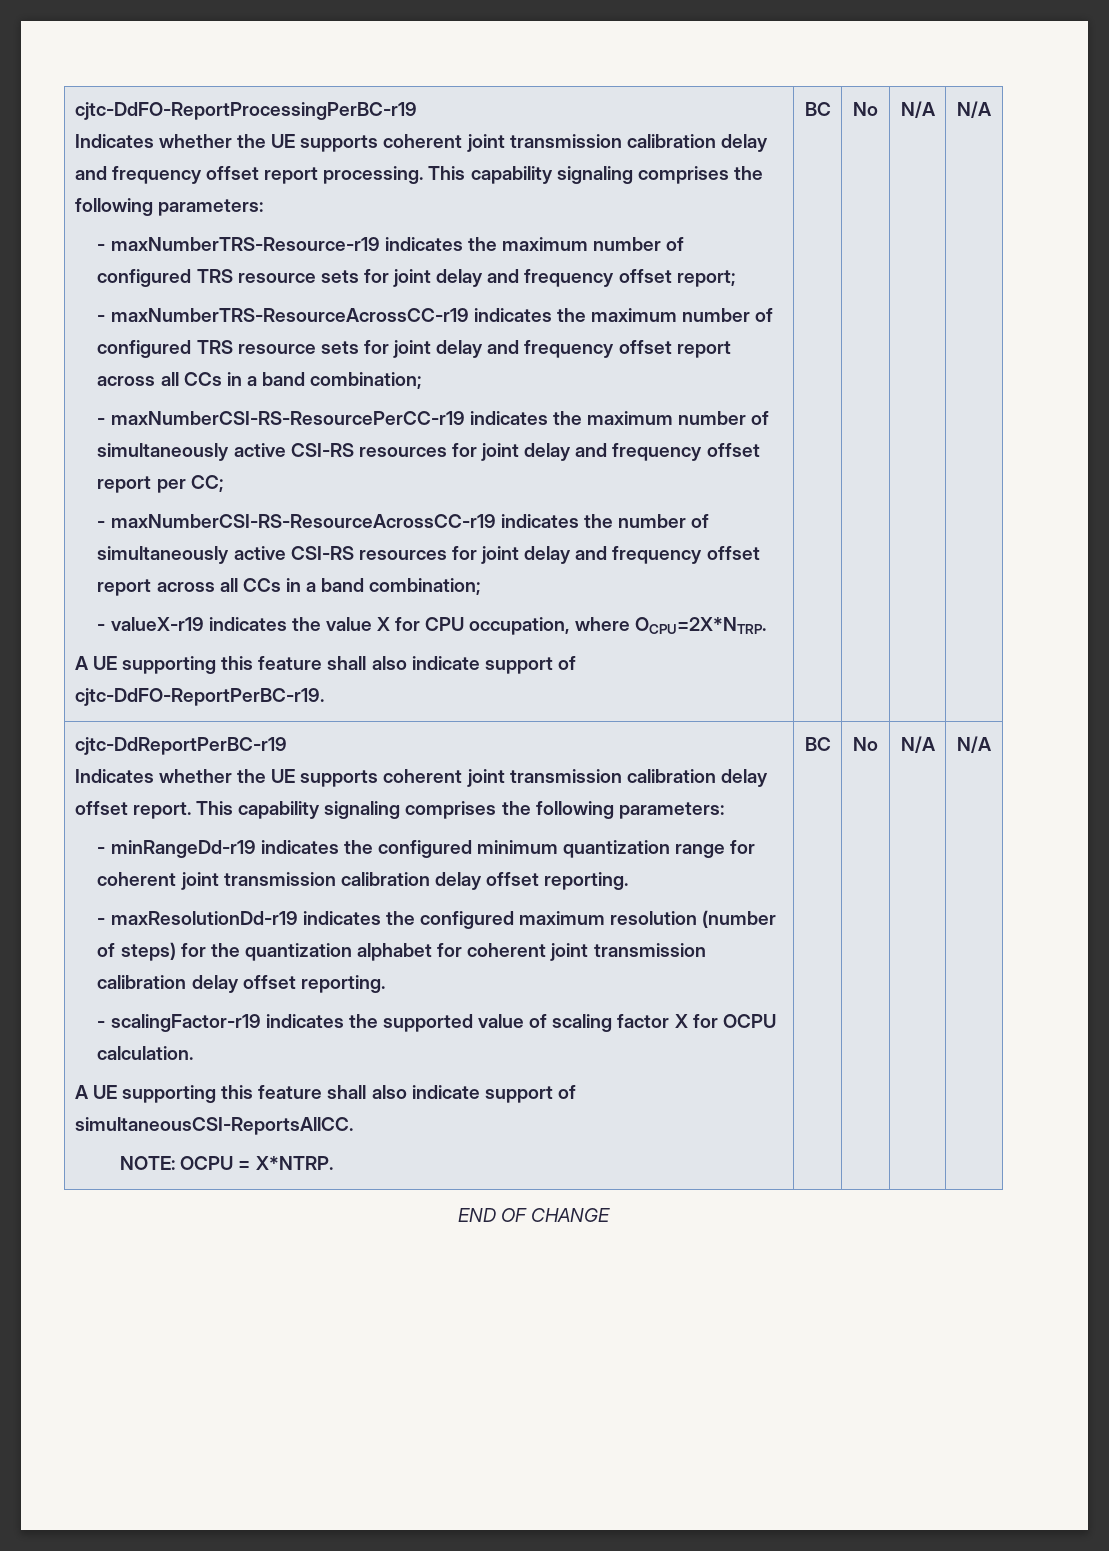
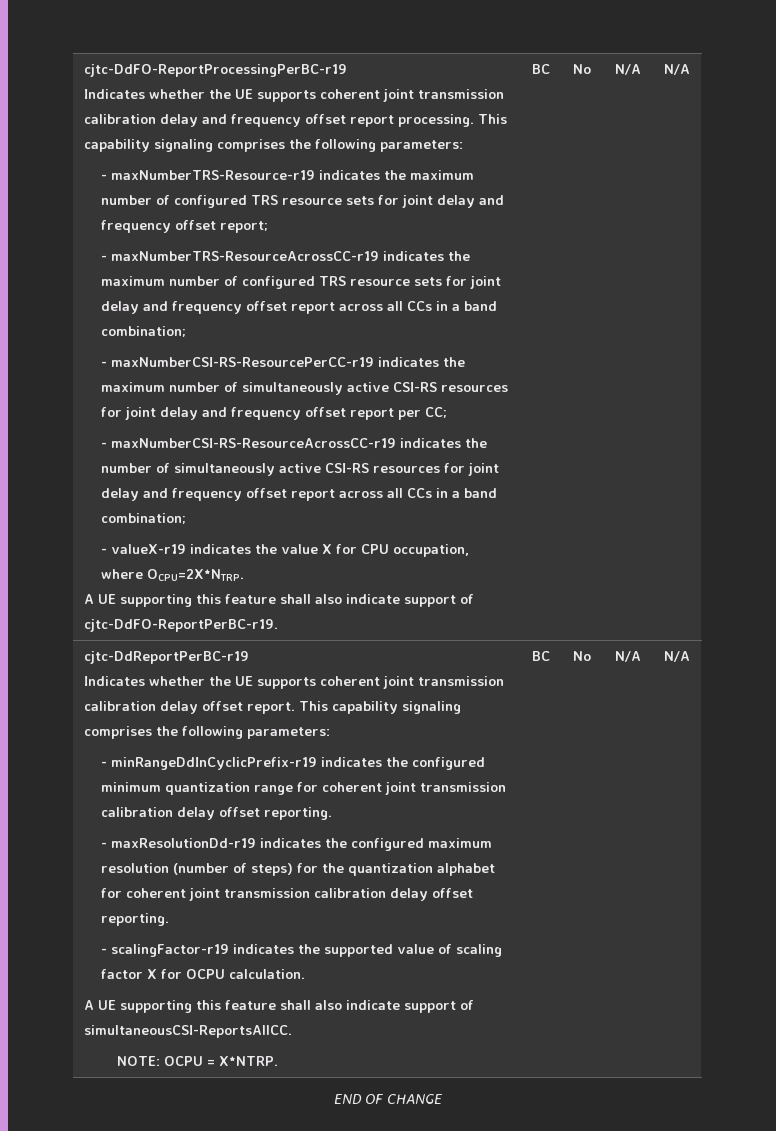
- - minRangeDd-r19 indicates the configured minimum quantization range for coherent joint transmission calibration delay offset reporting.
+ - minRangeDdInCyclicPrefix-r19 indicates the configured minimum quantization range for coherent joint transmission calibration delay offset reporting.

